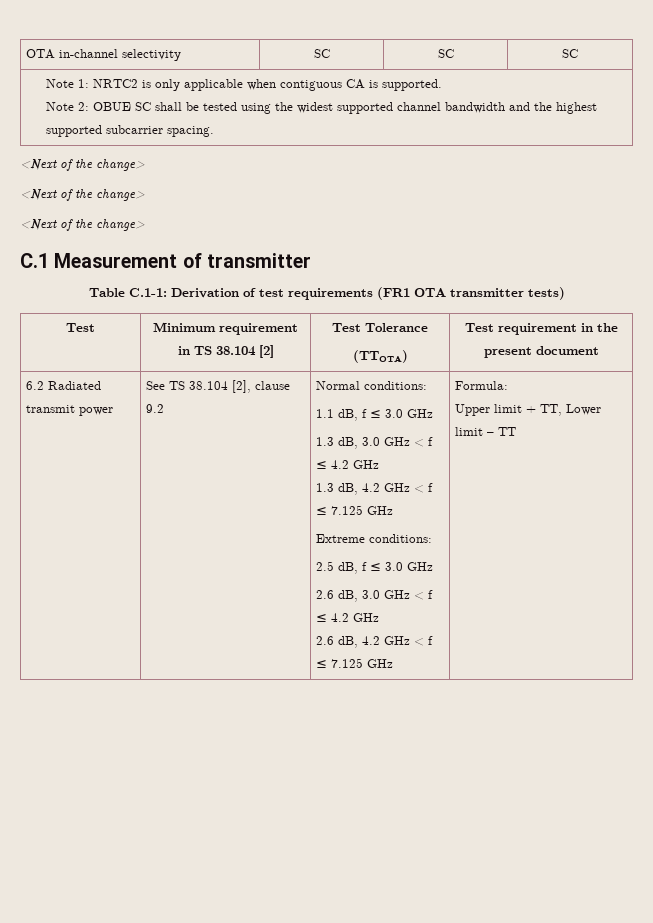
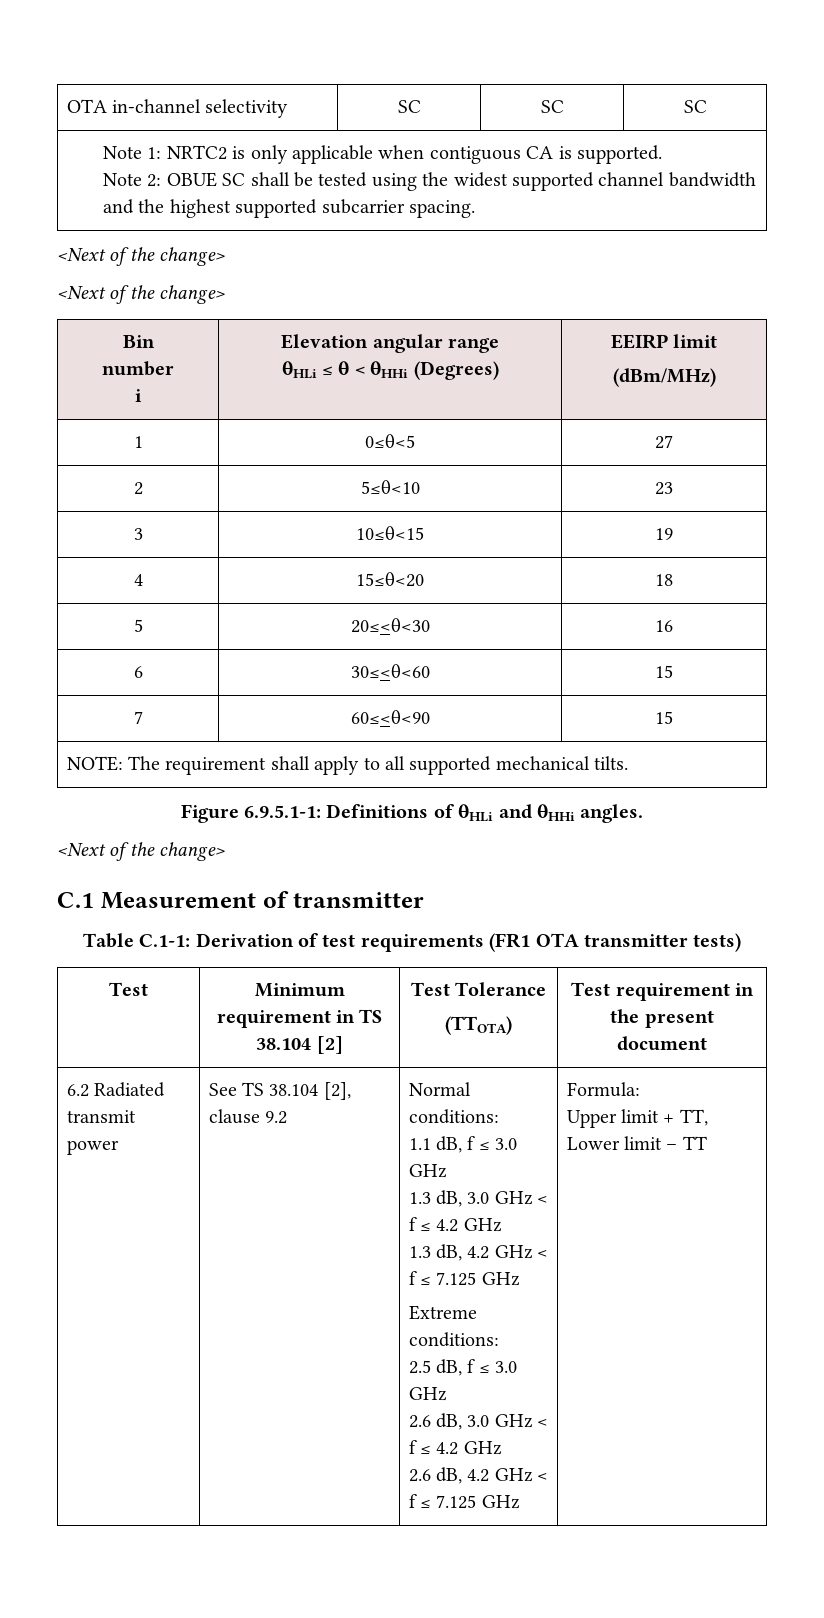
+ Bin
+ number
+ i | Elevation angular range
+ θHLi ≤ θ < θHHi (Degrees) | EEIRP limit
+ (dBm/MHz)
+ 1 | 0≤θ<5 | 27
+ 2 | 5≤θ<10 | 23
+ 3 | 10≤θ<15 | 19
+ 4 | 15≤θ<20 | 18
+ 5 | 20≤<θ<30 | 16
+ 6 | 30≤<θ<60 | 15
+ 7 | 60≤<θ<90 | 15
+ NOTE: The requirement shall apply to all supported mechanical tilts.
+ Figure 6.9.5.1-1: Definitions of θHLi and θHHi angles.

